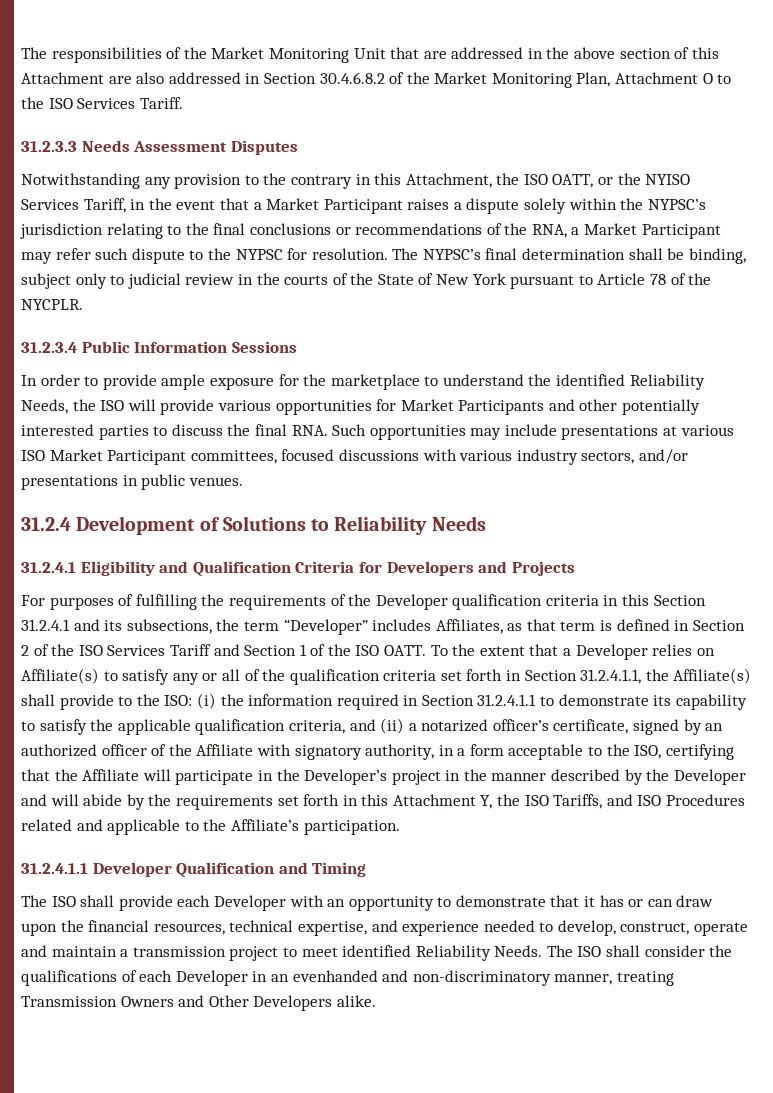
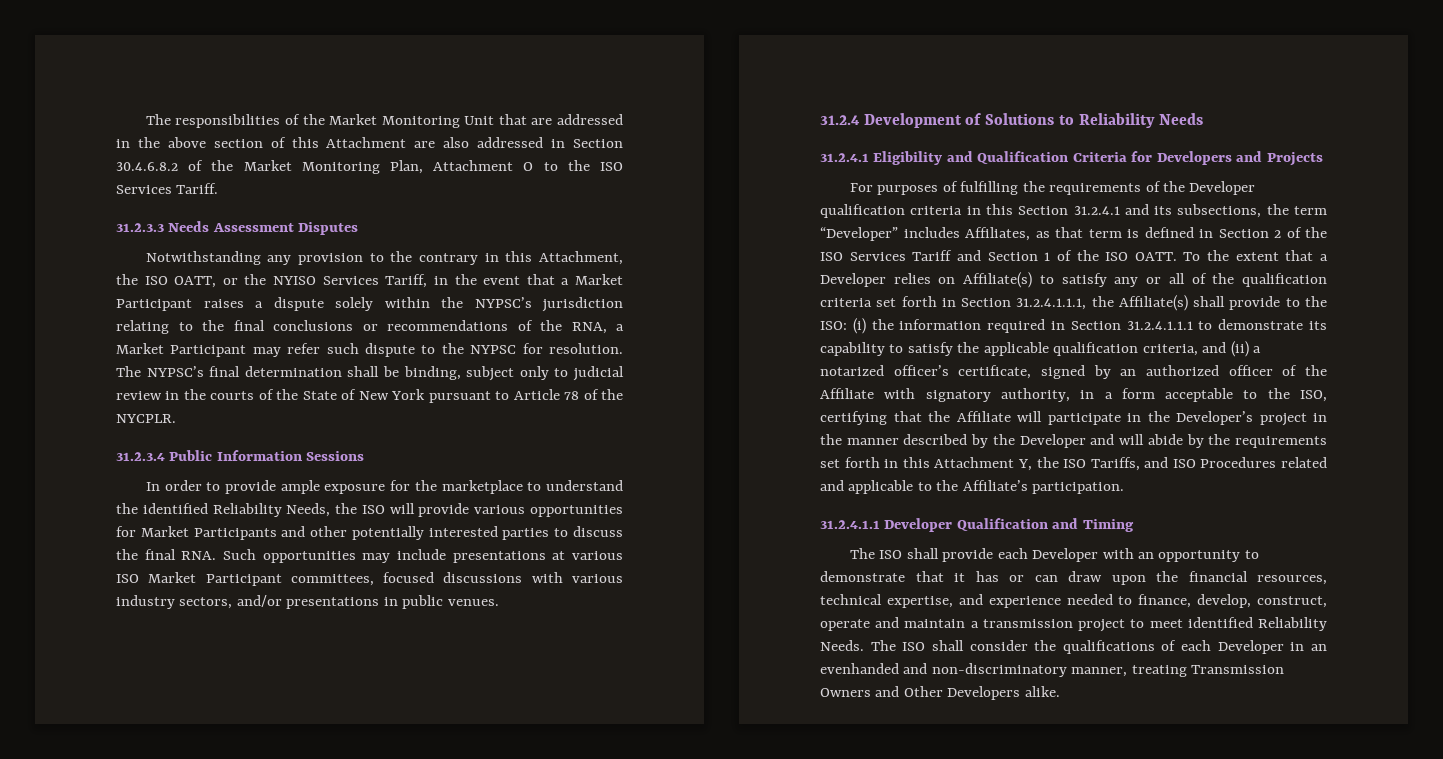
- To the extent that a Developer relies on Affiliate(s) to satisfy any or all of the qualification criteria set forth in Section 31.2.4.1.1, the Affiliate(s) shall provide to the ISO:
+ To the extent that a Developer relies on Affiliate(s) to satisfy any or all of the qualification criteria set forth in Section 31.2.4.1.1.1, the Affiliate(s) shall provide to the ISO:
- (i) the information required in Section 31.2.4.1.1 to demonstrate its capability to satisfy the applicable qualification criteria, and (ii) a notarized officer’s certificate, signed by an authorized officer of the Affiliate with signatory authority, in a form acceptable to the ISO, certifying that the Affiliate will participate in the Developer’s project in the manner described by the Developer and will abide by the requirements set forth in this Attachment Y, the ISO Tariffs, and ISO Procedures related and applicable to the Affiliate’s participation.
+ (i) the information required in Section 31.2.4.1.1.1 to demonstrate its capability to satisfy the applicable qualification criteria, and (ii) a notarized officer’s certificate, signed by an authorized officer of the Affiliate with signatory authority, in a form acceptable to the ISO, certifying that the Affiliate will participate in the Developer’s project in the manner described by the Developer and will abide by the requirements set forth in this Attachment Y, the ISO Tariffs, and ISO Procedures related and applicable to the Affiliate’s participation.
- The ISO shall provide each Developer with an opportunity to demonstrate that it has or can draw upon the financial resources, technical expertise, and experience needed to develop, construct, operate and maintain a transmission project to meet identified Reliability Needs.
+ The ISO shall provide each Developer with an opportunity to demonstrate that it has or can draw upon the financial resources, technical expertise, and experience needed to finance, develop, construct, operate and maintain a transmission project to meet identified Reliability Needs.

